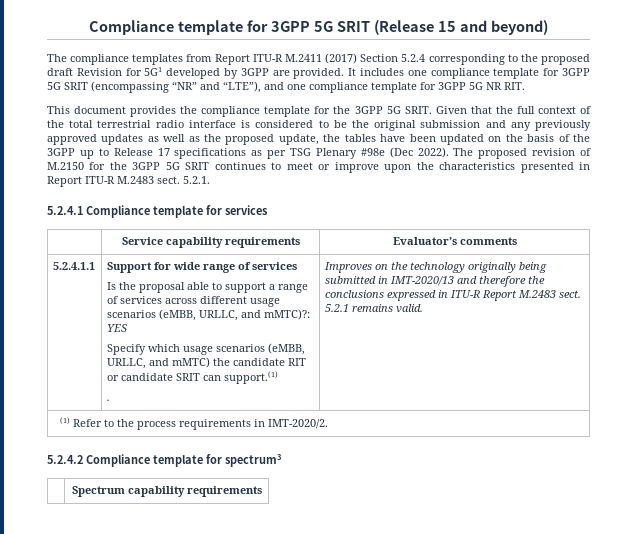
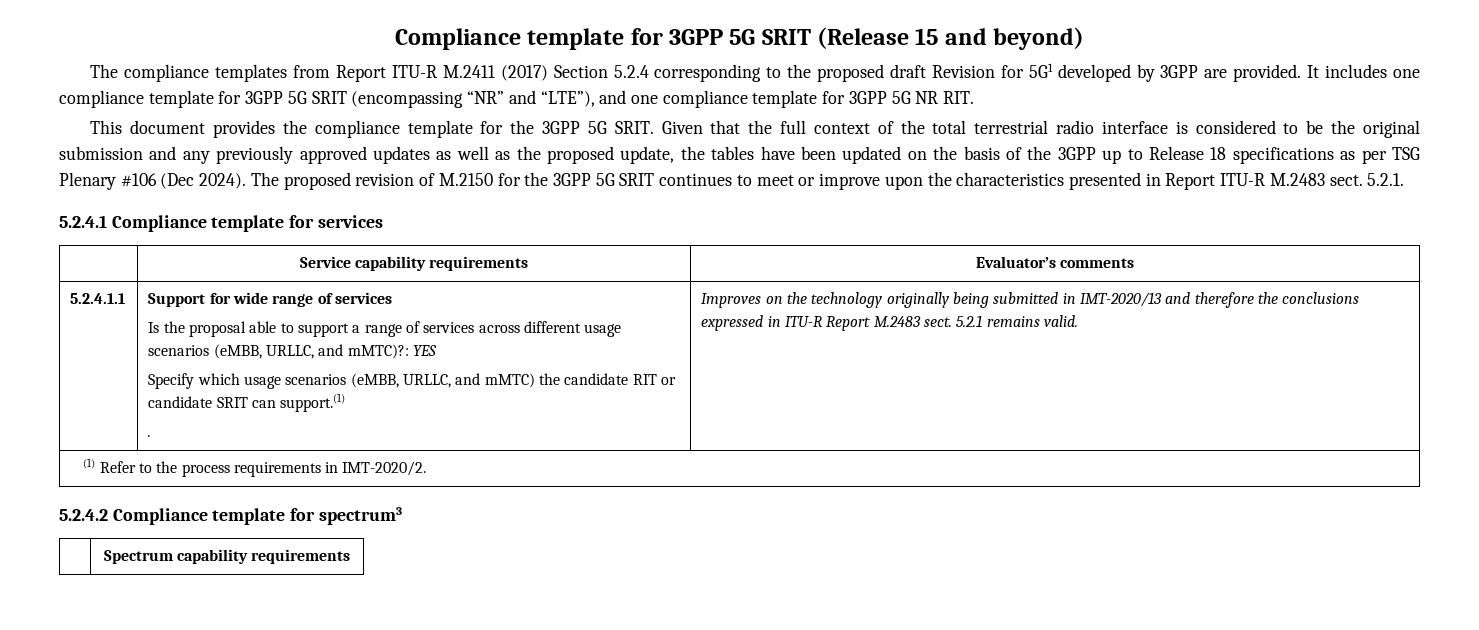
- Given that the full context of the total terrestrial radio interface is considered to be the original submission and any previously approved updates as well as the proposed update, the tables have been updated on the basis of the 3GPP up to Release 17 specifications as per TSG Plenary #98e (Dec 2022).
+ Given that the full context of the total terrestrial radio interface is considered to be the original submission and any previously approved updates as well as the proposed update, the tables have been updated on the basis of the 3GPP up to Release 18 specifications as per TSG Plenary #106 (Dec 2024).

